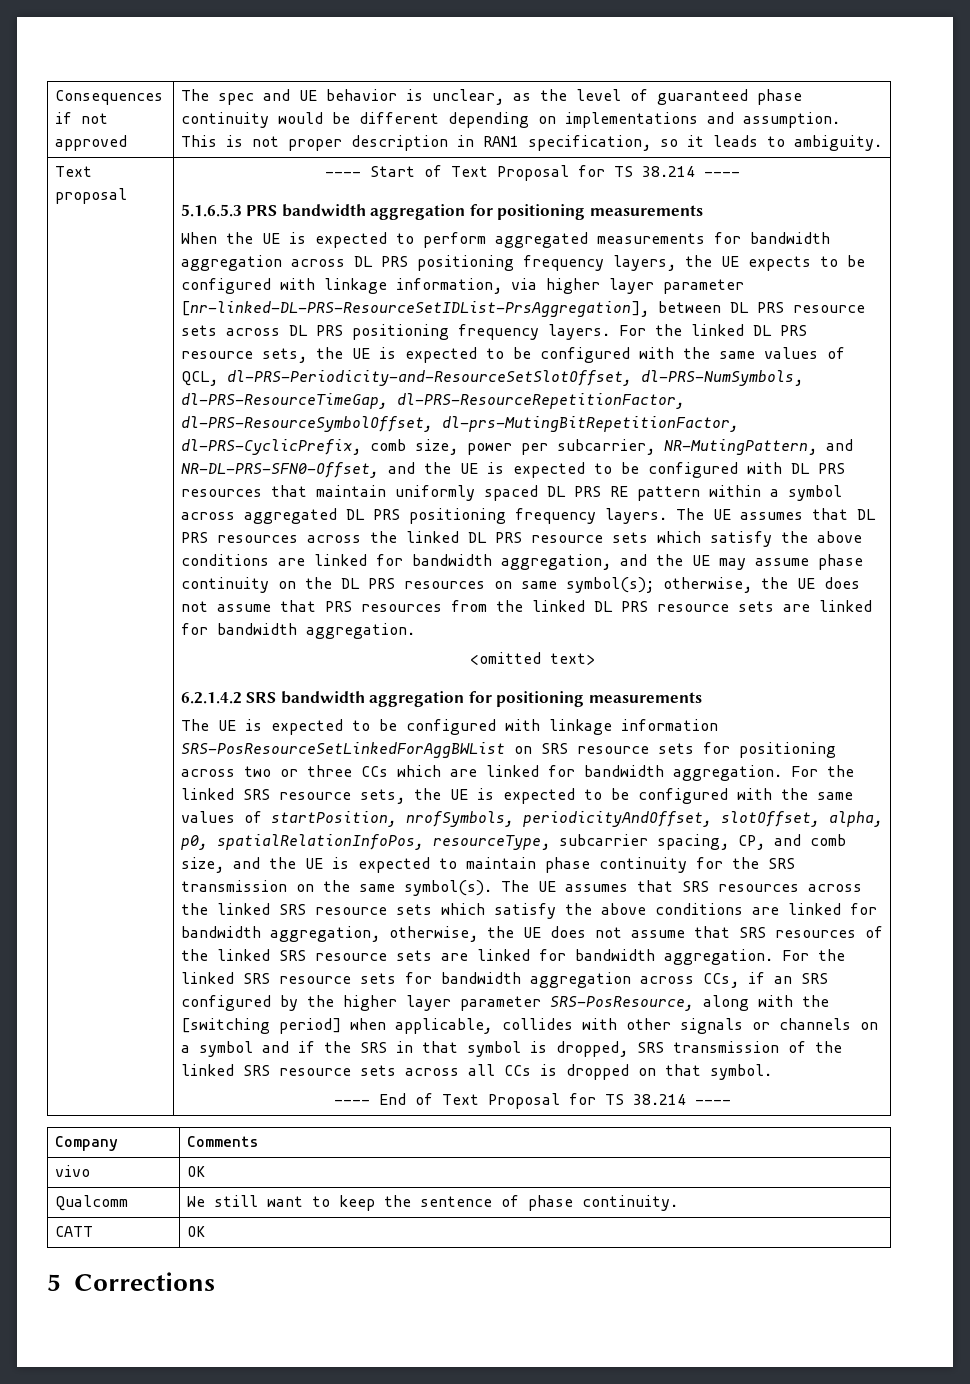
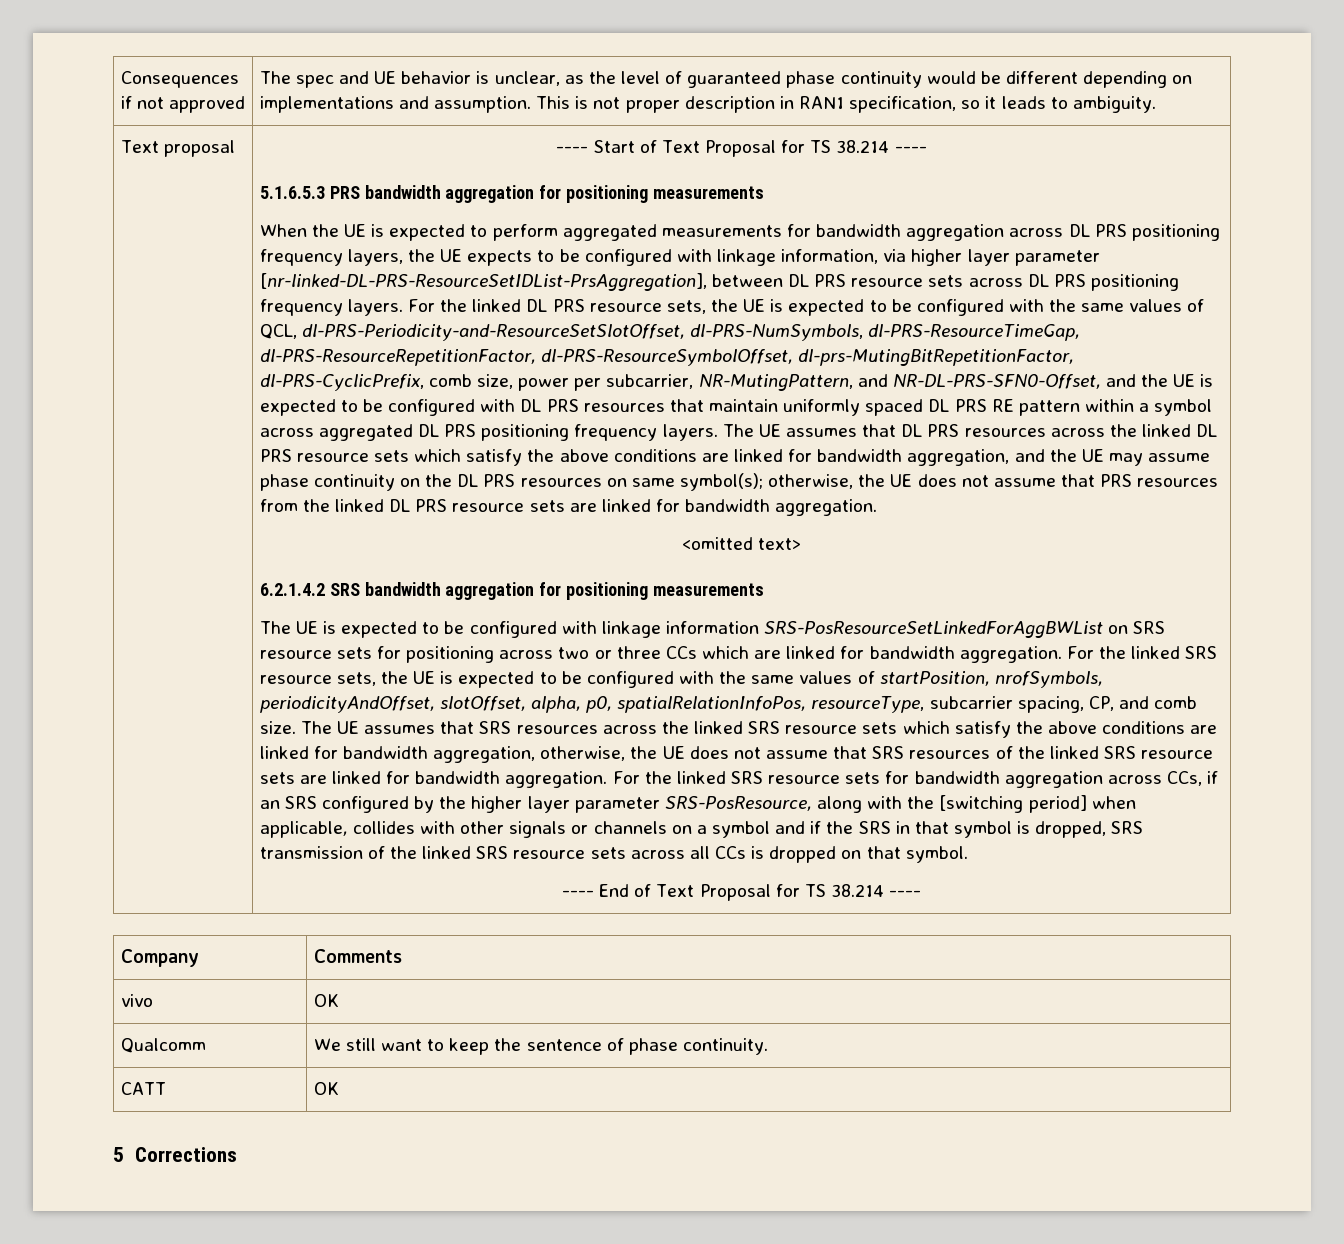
- For the linked SRS resource sets, the UE is expected to be configured with the same values of startPosition, nrofSymbols, periodicityAndOffset, slotOffset, alpha, p0, spatialRelationInfoPos, resourceType, subcarrier spacing, CP, and comb size, and the UE is expected to maintain phase continuity for the SRS transmission on the same symbol(s).
+ For the linked SRS resource sets, the UE is expected to be configured with the same values of startPosition, nrofSymbols, periodicityAndOffset, slotOffset, alpha, p0, spatialRelationInfoPos, resourceType, subcarrier spacing, CP, and comb size.

